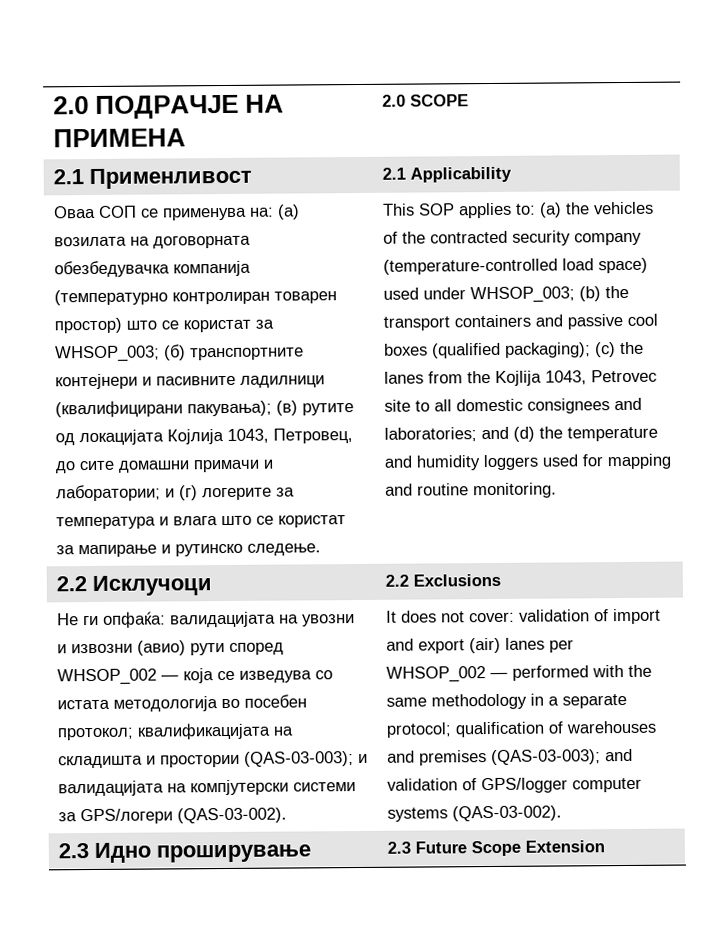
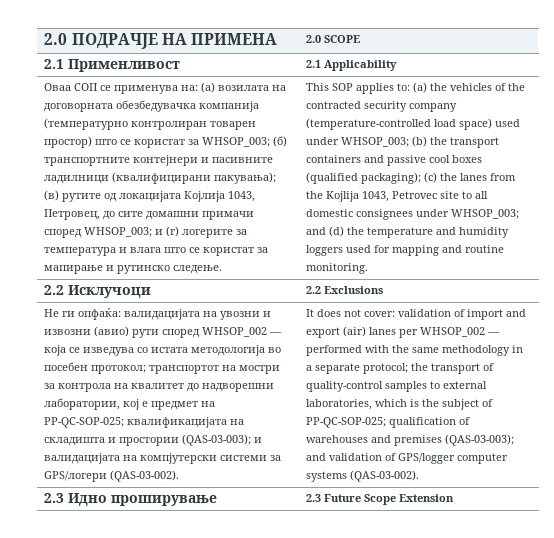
- Оваа СОП се применува на: (а) возилата на договорната обезбедувачка компанија (температурно контролиран товарен простор) што се користат за WHSOP_003; (б) транспортните контејнери и пасивните ладилници (квалифицирани пакувања); (в) рутите од локацијата Којлија 1043, Петровец, до сите домашни примачи и лаборатории; и (г) логерите за температура и влага што се користат за мапирање и рутинско следење.
+ Оваа СОП се применува на: (а) возилата на договорната обезбедувачка компанија (температурно контролиран товарен простор) што се користат за WHSOP_003; (б) транспортните контејнери и пасивните ладилници (квалифицирани пакувања); (в) рутите од локацијата Којлија 1043, Петровец, до сите домашни примачи според WHSOP_003; и (г) логерите за температура и влага што се користат за мапирање и рутинско следење.
- This SOP applies to: (a) the vehicles of the contracted security company (temperature-controlled load space) used under WHSOP_003; (b) the transport containers and passive cool boxes (qualified packaging); (c) the lanes from the Kojlija 1043, Petrovec site to all domestic consignees and laboratories; and (d) the temperature and humidity loggers used for mapping and routine monitoring.
+ This SOP applies to: (a) the vehicles of the contracted security company (temperature-controlled load space) used under WHSOP_003; (b) the transport containers and passive cool boxes (qualified packaging); (c) the lanes from the Kojlija 1043, Petrovec site to all domestic consignees under WHSOP_003; and (d) the temperature and humidity loggers used for mapping and routine monitoring.
- Не ги опфаќа: валидацијата на увозни и извозни (авио) рути според WHSOP_002 — која се изведува со истата методологија во посебен протокол; квалификацијата на складишта и простории (QAS-03-003); и валидацијата на компјутерски системи за GPS/логери (QAS-03-002).
+ Не ги опфаќа: валидацијата на увозни и извозни (авио) рути според WHSOP_002 — која се изведува со истата методологија во посебен протокол; транспортот на мостри за контрола на квалитет до надворешни лаборатории, кој е предмет на PP-QC-SOP-025; квалификацијата на складишта и простории (QAS-03-003); и валидацијата на компјутерски системи за GPS/логери (QAS-03-002).
- It does not cover: validation of import and export (air) lanes per WHSOP_002 — performed with the same methodology in a separate protocol; qualification of warehouses and premises (QAS-03-003); and validation of GPS/logger computer systems (QAS-03-002).
+ It does not cover: validation of import and export (air) lanes per WHSOP_002 — performed with the same methodology in a separate protocol; the transport of quality-control samples to external laboratories, which is the subject of PP-QC-SOP-025; qualification of warehouses and premises (QAS-03-003); and validation of GPS/logger computer systems (QAS-03-002).

